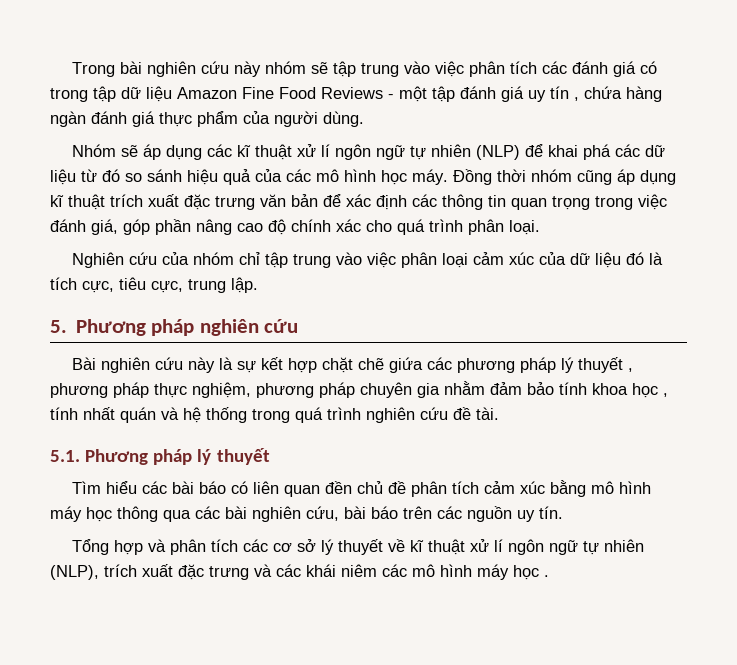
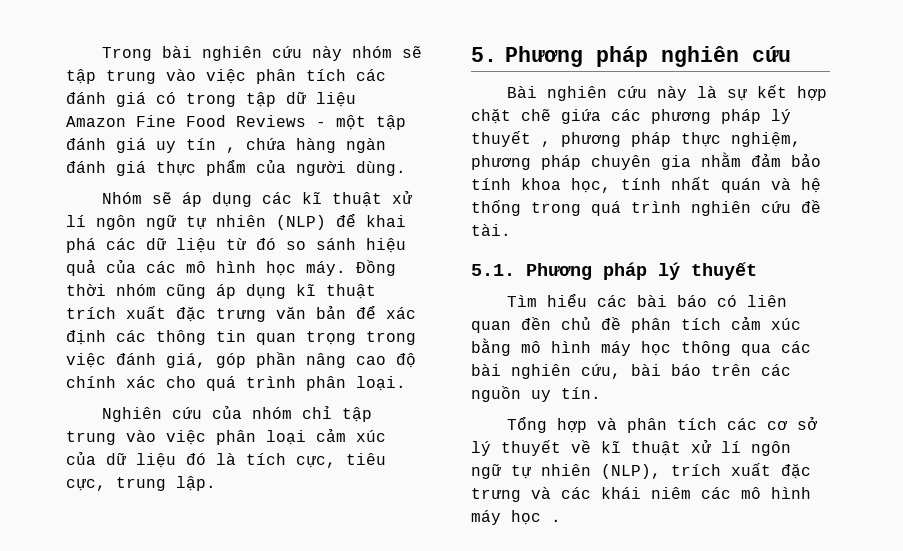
- Bài nghiên cứu này là sự kết hợp chặt chẽ giứa các phương pháp lý thuyết , phương pháp thực nghiệm, phương pháp chuyên gia nhằm đảm bảo tính khoa học , tính nhất quán và hệ thống trong quá trình nghiên cứu đề tài.
+ Bài nghiên cứu này là sự kết hợp chặt chẽ giứa các phương pháp lý thuyết , phương pháp thực nghiệm, phương pháp chuyên gia nhằm đảm bảo tính khoa học, tính nhất quán và hệ thống trong quá trình nghiên cứu đề tài.

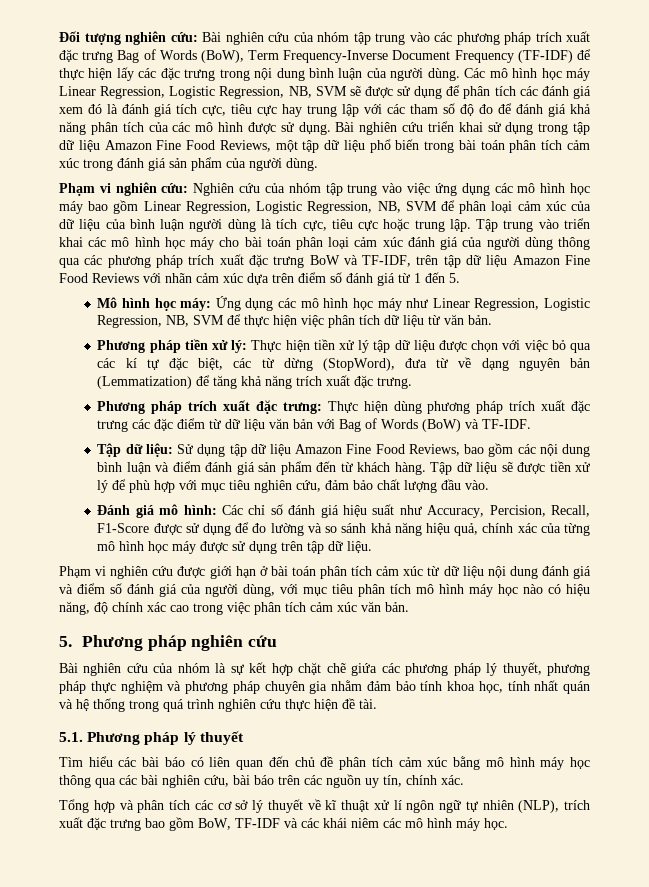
- Trong bài nghiên cứu này nhóm sẽ tập trung vào việc phân tích các đánh giá có trong tập dữ liệu Amazon Fine Food Reviews - một tập đánh giá uy tín , chứa hàng ngàn đánh giá thực phẩm của người dùng.
- Nhóm sẽ áp dụng các kĩ thuật xử lí ngôn ngữ tự nhiên (NLP) để khai phá các dữ liệu từ đó so sánh hiệu quả của các mô hình học máy. Đồng thời nhóm cũng áp dụng kĩ thuật trích xuất đặc trưng văn bản để xác định các thông tin quan trọng trong việc đánh giá, góp phần nâng cao độ chính xác cho quá trình phân loại.
- Nghiên cứu của nhóm chỉ tập trung vào việc phân loại cảm xúc của dữ liệu đó là tích cực, tiêu cực, trung lập.
+ Đối tượng nghiên cứu: Bài nghiên cứu của nhóm tập trung vào các phương pháp trích xuất đặc trưng Bag of Words (BoW), Term Frequency-Inverse Document Frequency (TF-IDF) để thực hiện lấy các đặc trưng trong nội dung bình luận của người dùng. Các mô hình học máy Linear Regression, Logistic Regression, NB, SVM sẽ được sử dụng để phân tích các đánh giá xem đó là đánh giá tích cực, tiêu cực hay trung lập với các tham số độ đo để đánh giá khả năng phân tích của các mô hình được sử dụng. Bài nghiên cứu triển khai sử dụng trong tập dữ liệu Amazon Fine Food Reviews, một tập dữ liệu phổ biến trong bài toán phân tích cảm xúc trong đánh giá sản phẩm của người dùng.
+ Phạm vi nghiên cứu: Nghiên cứu của nhóm tập trung vào việc ứng dụng các mô hình học máy bao gồm Linear Regression, Logistic Regression, NB, SVM để phân loại cảm xúc của dữ liệu của bình luận người dùng là tích cực, tiêu cực hoặc trung lập. Tập trung vào triển khai các mô hình học máy cho bài toán phân loại cảm xúc đánh giá của người dùng thông qua các phương pháp trích xuất đặc trưng BoW và TF-IDF, trên tập dữ liệu Amazon Fine Food Reviews với nhãn cảm xúc dựa trên điểm số đánh giá từ 1 đến 5.
+ Mô hình học máy: Ứng dụng các mô hình học máy như Linear Regression, Logistic Regression, NB, SVM để thực hiện việc phân tích dữ liệu từ văn bản.
+ Phương pháp tiền xử lý: Thực hiện tiền xử lý tập dữ liệu được chọn với việc bỏ qua các kí tự đặc biệt, các từ dừng (StopWord), đưa từ về dạng nguyên bản (Lemmatization) để tăng khả năng trích xuất đặc trưng.
+ Phương pháp trích xuất đặc trưng: Thực hiện dùng phương pháp trích xuất đặc trưng các đặc điểm từ dữ liệu văn bản với Bag of Words (BoW) và TF-IDF.
+ Tập dữ liệu: Sử dụng tập dữ liệu Amazon Fine Food Reviews, bao gồm các nội dung bình luận và điểm đánh giá sản phẩm đến từ khách hàng. Tập dữ liệu sẽ được tiền xử lý để phù hợp với mục tiêu nghiên cứu, đảm bảo chất lượng đầu vào.
+ Đánh giá mô hình: Các chỉ số đánh giá hiệu suất như Accuracy, Percision, Recall, F1-Score được sử dụng để đo lường và so sánh khả năng hiệu quả, chính xác của từng mô hình học máy được sử dụng trên tập dữ liệu.
+ Phạm vi nghiên cứu được giới hạn ở bài toán phân tích cảm xúc từ dữ liệu nội dung đánh giá và điểm số đánh giá của người dùng, với mục tiêu phân tích mô hình máy học nào có hiệu năng, độ chính xác cao trong việc phân tích cảm xúc văn bản.
- Bài nghiên cứu này là sự kết hợp chặt chẽ giứa các phương pháp lý thuyết , phương pháp thực nghiệm, phương pháp chuyên gia nhằm đảm bảo tính khoa học, tính nhất quán và hệ thống trong quá trình nghiên cứu đề tài.
+ Bài nghiên cứu của nhóm là sự kết hợp chặt chẽ giứa các phương pháp lý thuyết, phương pháp thực nghiệm và phương pháp chuyên gia nhằm đảm bảo tính khoa học, tính nhất quán và hệ thống trong quá trình nghiên cứu thực hiện đề tài.
- Tìm hiểu các bài báo có liên quan đền chủ đề phân tích cảm xúc bằng mô hình máy học thông qua các bài nghiên cứu, bài báo trên các nguồn uy tín.
+ Tìm hiểu các bài báo có liên quan đến chủ đề phân tích cảm xúc bằng mô hình máy học thông qua các bài nghiên cứu, bài báo trên các nguồn uy tín, chính xác.
- Tổng hợp và phân tích các cơ sở lý thuyết về kĩ thuật xử lí ngôn ngữ tự nhiên (NLP), trích xuất đặc trưng và các khái niêm các mô hình máy học .
+ Tổng hợp và phân tích các cơ sở lý thuyết về kĩ thuật xử lí ngôn ngữ tự nhiên (NLP), trích xuất đặc trưng bao gồm BoW, TF-IDF và các khái niêm các mô hình máy học.

